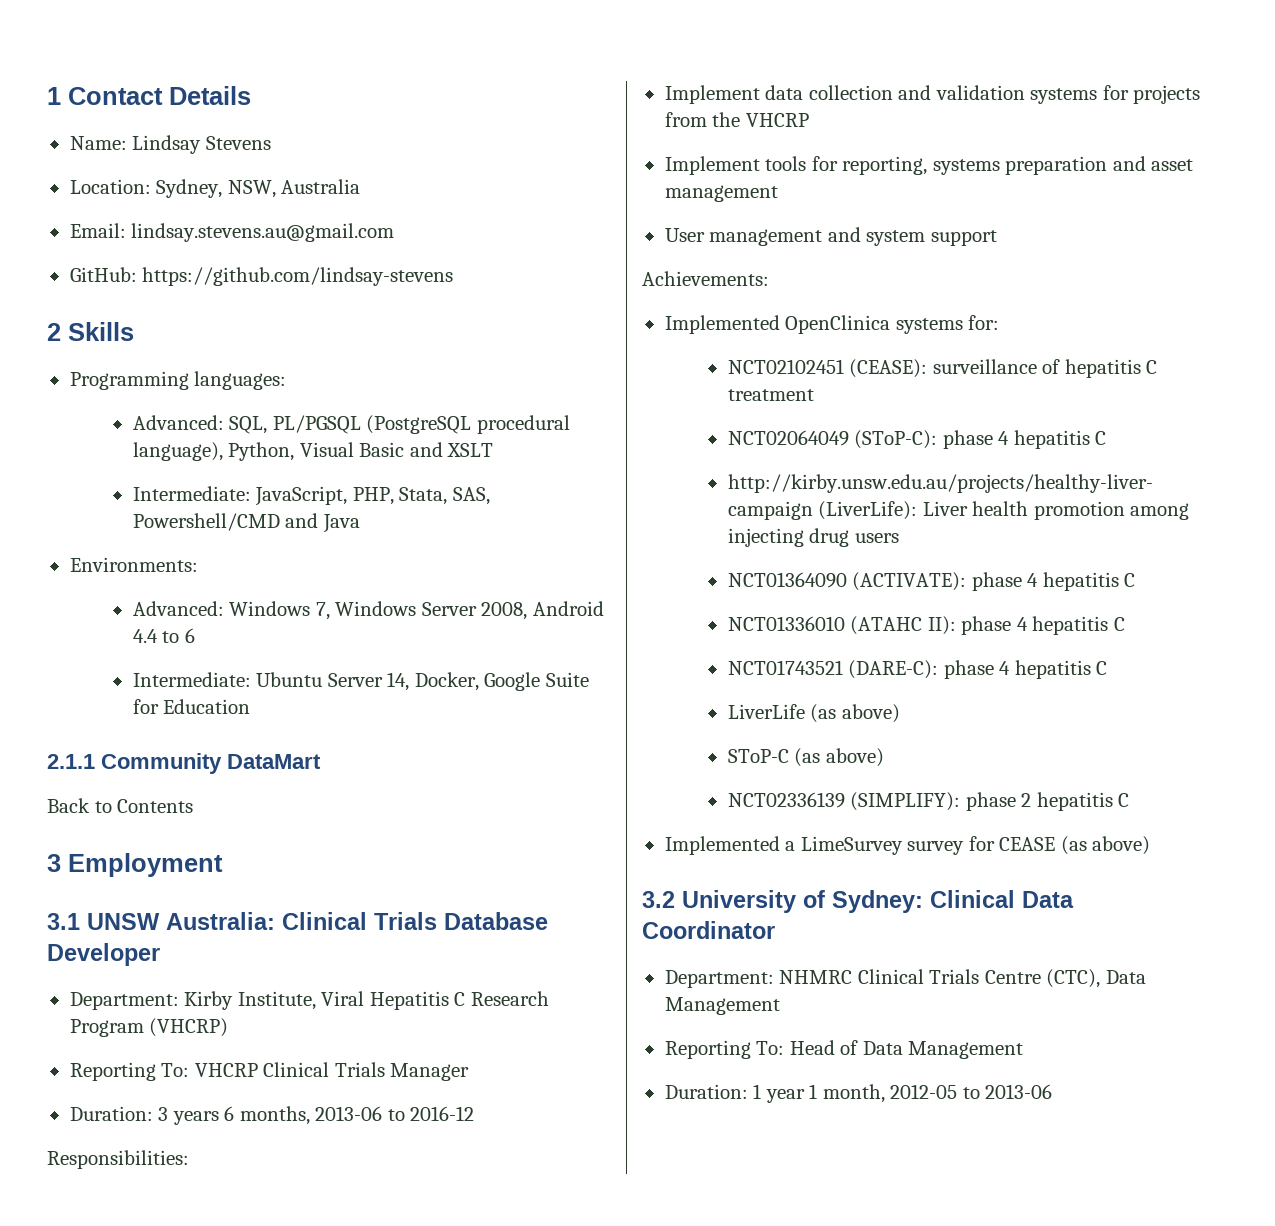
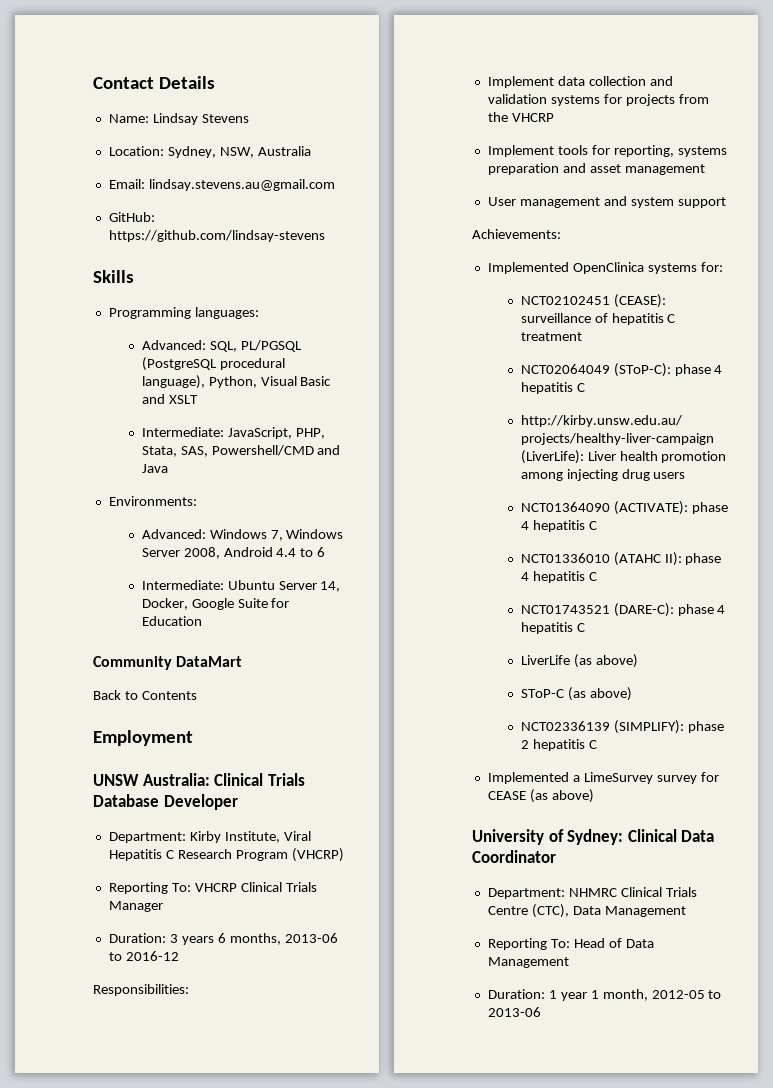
- 1 Contact Details
+ Contact Details
- 2 Skills
+ Skills
- 2.1.1 Community DataMart
+ Community DataMart
- 3 Employment
+ Employment
- 3.1 UNSW Australia: Clinical Trials Database Developer
+ UNSW Australia: Clinical Trials Database Developer
- 3.2 University of Sydney: Clinical Data Coordinator
+ University of Sydney: Clinical Data Coordinator

